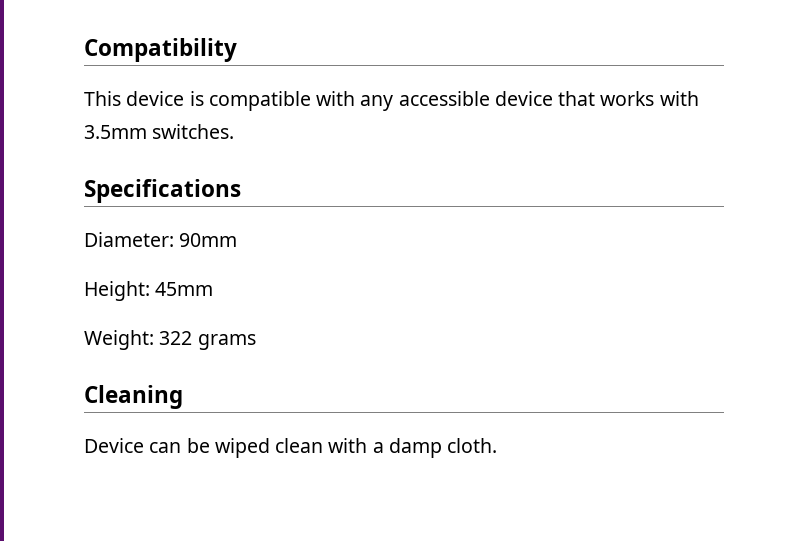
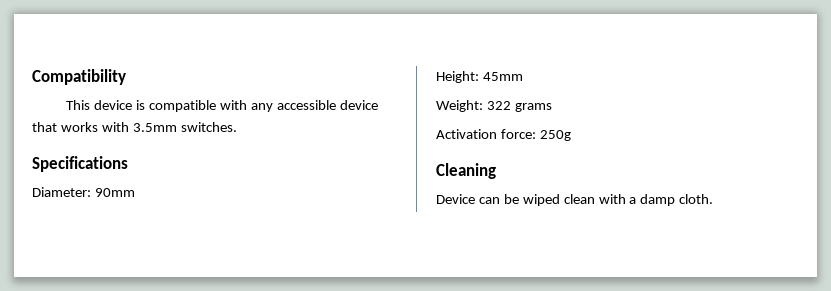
+ Activation force: 250g

